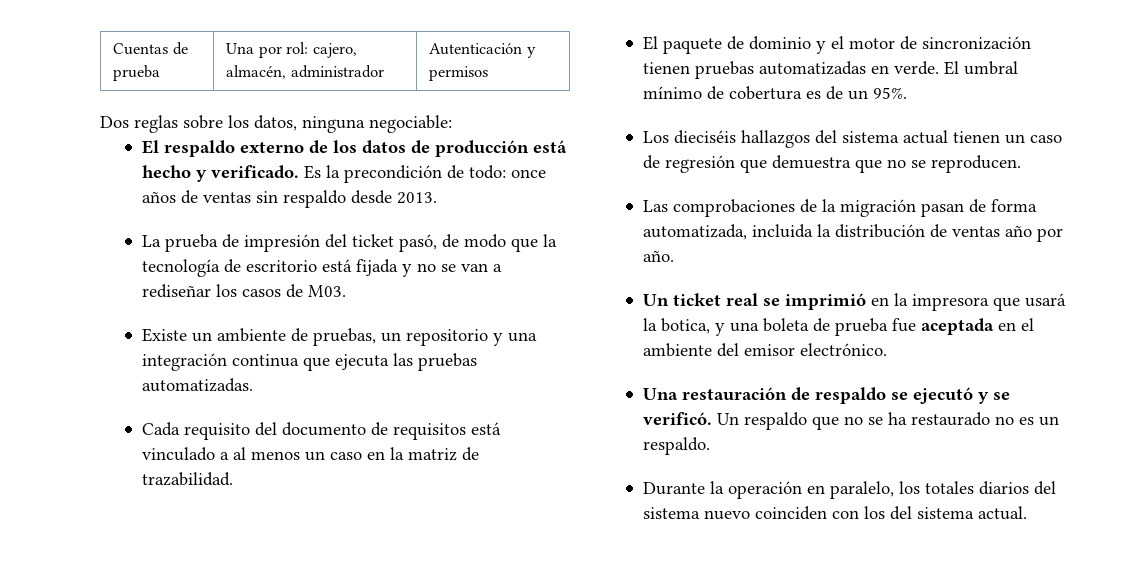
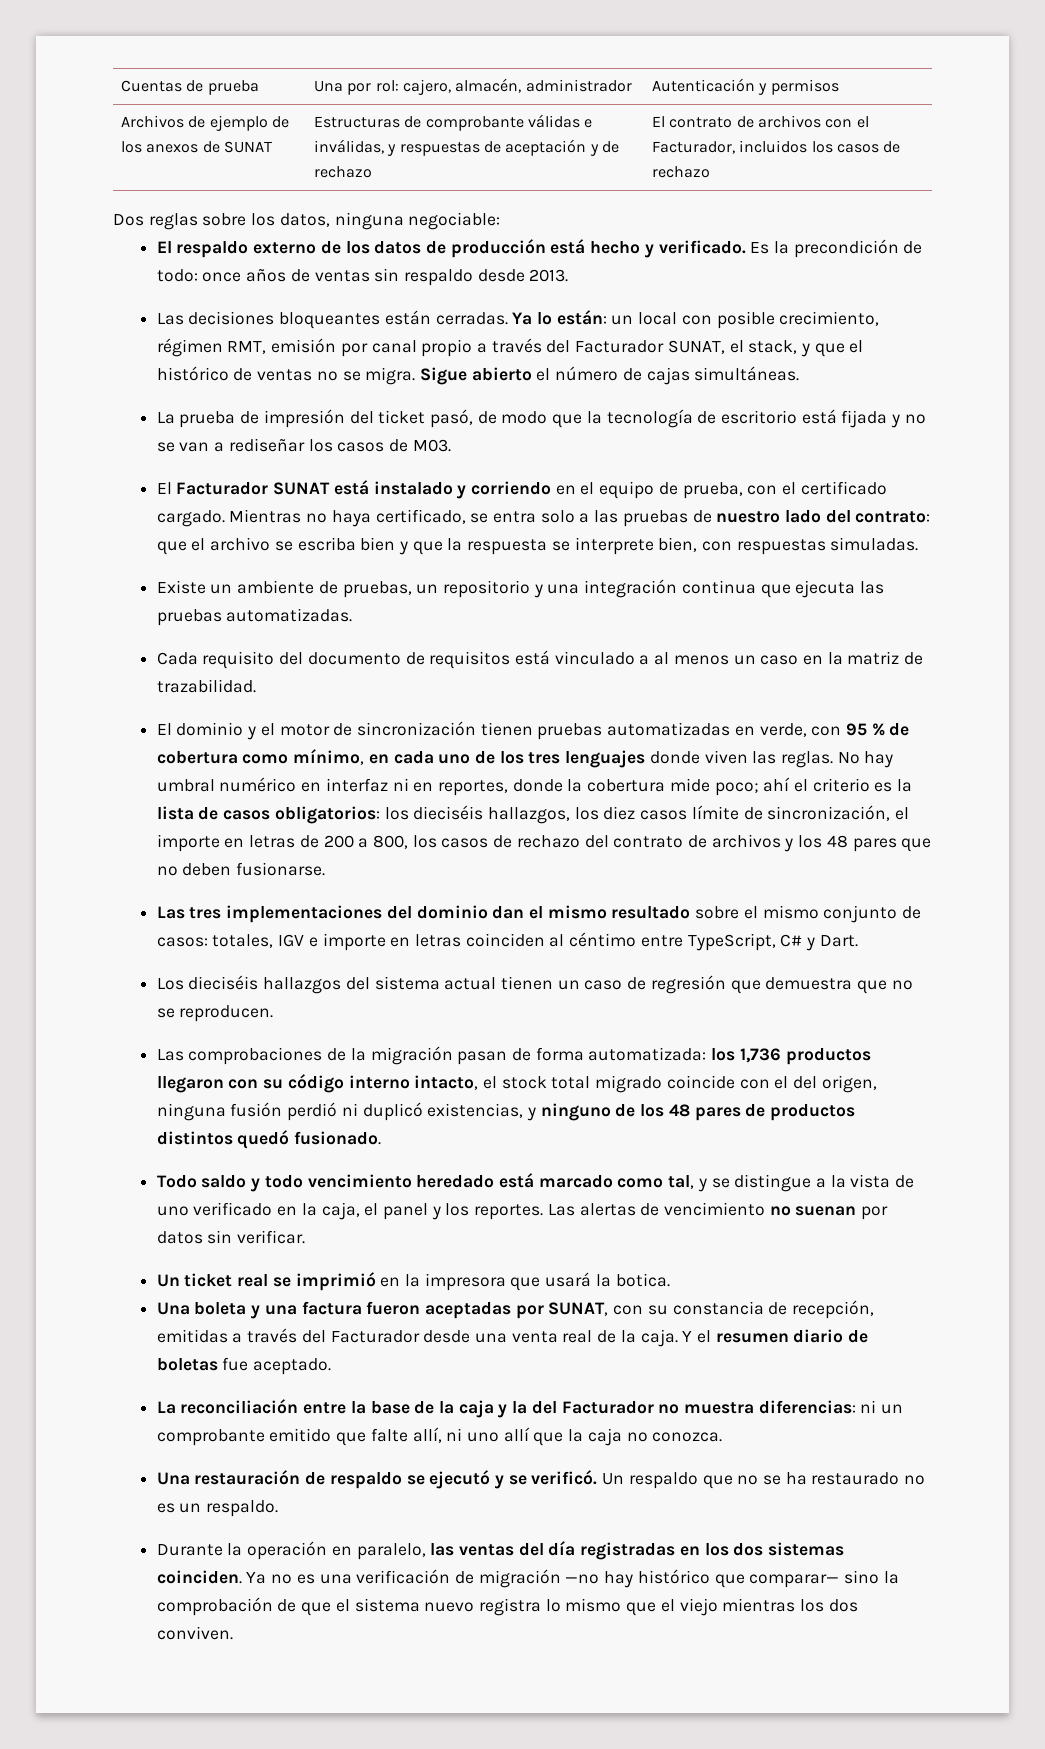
+ Archivos de ejemplo de los anexos de SUNAT | Estructuras de comprobante válidas e inválidas, y respuestas de aceptación y de rechazo | El contrato de archivos con el Facturador, incluidos los casos de rechazo
+ Las decisiones bloqueantes están cerradas. Ya lo están: un local con posible crecimiento, régimen RMT, emisión por canal propio a través del Facturador SUNAT, el stack, y que el histórico de ventas no se migra. Sigue abierto el número de cajas simultáneas.
+ El Facturador SUNAT está instalado y corriendo en el equipo de prueba, con el certificado cargado. Mientras no haya certificado, se entra solo a las pruebas de nuestro lado del contrato: que el archivo se escriba bien y que la respuesta se interprete bien, con respuestas simuladas.
- El paquete de dominio y el motor de sincronización tienen pruebas automatizadas en verde. El umbral mínimo de cobertura es de un 95%.
+ El dominio y el motor de sincronización tienen pruebas automatizadas en verde, con 95 % de cobertura como mínimo, en cada uno de los tres lenguajes donde viven las reglas. No hay umbral numérico en interfaz ni en reportes, donde la cobertura mide poco; ahí el criterio es la lista de casos obligatorios: los dieciséis hallazgos, los diez casos límite de sincronización, el importe en letras de 200 a 800, los casos de rechazo del contrato de archivos y los 48 pares que no deben fusionarse.
+ Las tres implementaciones del dominio dan el mismo resultado sobre el mismo conjunto de casos: totales, IGV e importe en letras coinciden al céntimo entre TypeScript, C# y Dart.
- Las comprobaciones de la migración pasan de forma automatizada, incluida la distribución de ventas año por año.
+ Las comprobaciones de la migración pasan de forma automatizada: los 1,736 productos llegaron con su código interno intacto, el stock total migrado coincide con el del origen, ninguna fusión perdió ni duplicó existencias, y ninguno de los 48 pares de productos distintos quedó fusionado.
+ Todo saldo y todo vencimiento heredado está marcado como tal, y se distingue a la vista de uno verificado en la caja, el panel y los reportes. Las alertas de vencimiento no suenan por datos sin verificar.
- Un ticket real se imprimió en la impresora que usará la botica, y una boleta de prueba fue aceptada en el ambiente del emisor electrónico.
+ Un ticket real se imprimió en la impresora que usará la botica.
+ Una boleta y una factura fueron aceptadas por SUNAT, con su constancia de recepción, emitidas a través del Facturador desde una venta real de la caja. Y el resumen diario de boletas fue aceptado.
+ La reconciliación entre la base de la caja y la del Facturador no muestra diferencias: ni un comprobante emitido que falte allí, ni uno allí que la caja no conozca.
- Durante la operación en paralelo, los totales diarios del sistema nuevo coinciden con los del sistema actual.
+ Durante la operación en paralelo, las ventas del día registradas en los dos sistemas coinciden. Ya no es una verificación de migración —no hay histórico que comparar— sino la comprobación de que el sistema nuevo registra lo mismo que el viejo mientras los dos conviven.

